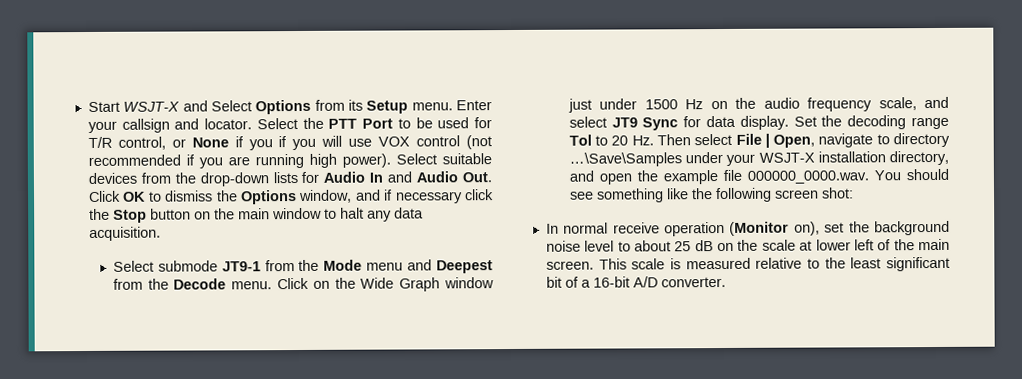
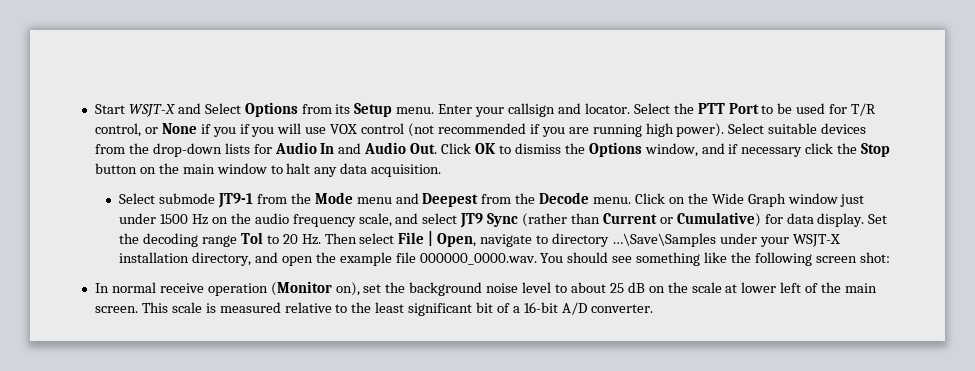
- Click on the Wide Graph window just under 1500 Hz on the audio frequency scale, and select JT9 Sync for data display.
+ Click on the Wide Graph window just under 1500 Hz on the audio frequency scale, and select JT9 Sync (rather than Current or Cumulative) for data display.

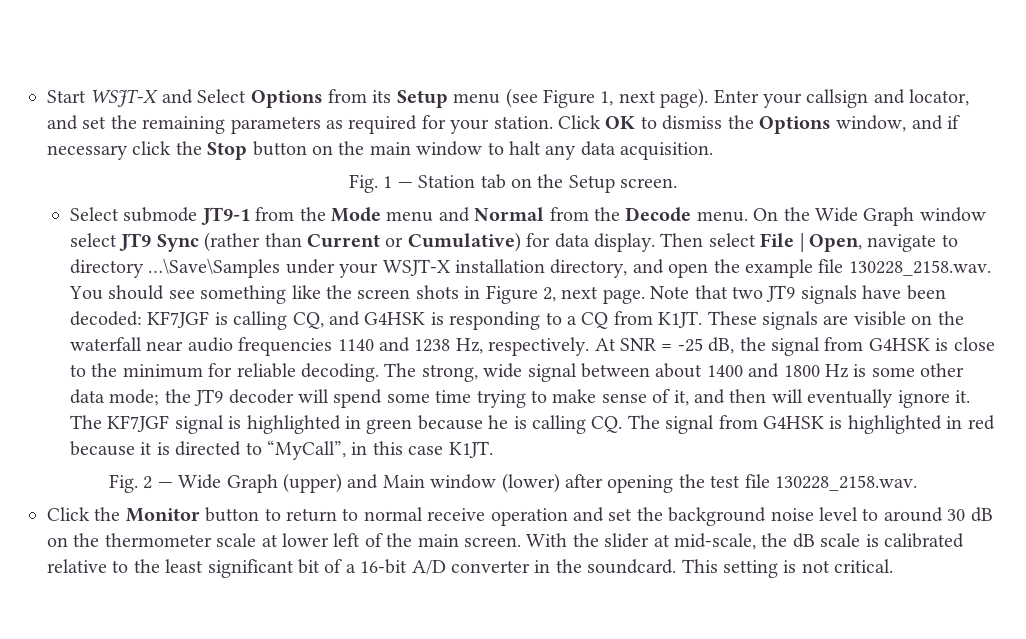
- Start WSJT-X and Select Options from its Setup menu. Enter your callsign and locator. Select the PTT Port to be used for T/R control, or None if you if you will use VOX control (not recommended if you are running high power). Select suitable devices from the drop-down lists for Audio In and Audio Out. Click OK to dismiss the Options window, and if necessary click the Stop button on the main window to halt any data acquisition.
+ Start WSJT-X and Select Options from its Setup menu (see Figure 1, next page). Enter your callsign and locator, and set the remaining parameters as required for your station. Click OK to dismiss the Options window, and if necessary click the Stop button on the main window to halt any data acquisition.
+ Fig. 1 — Station tab on the Setup screen.
- Select submode JT9-1 from the Mode menu and Deepest from the Decode menu.
+ Select submode JT9-1 from the Mode menu and Normal from the Decode menu.
- Click on the Wide Graph window just under 1500 Hz on the audio frequency scale, and select JT9 Sync (rather than Current or Cumulative) for data display.
+ On the Wide Graph window select JT9 Sync (rather than Current or Cumulative) for data display.
- Set the decoding range Tol to 20 Hz. Then select File | Open, navigate to directory …\Save\Samples under your WSJT-X installation directory, and open the example file 000000_0000.wav. You should see something like the following screen shot:
- In normal receive operation (Monitor on), set the background noise level to about 25 dB on the scale at lower left of the main screen.
+ Then select File | Open, navigate to directory …\Save\Samples under your WSJT-X installation directory, and open the example file 130228_2158.wav. You should see something like the screen shots in Figure 2, next page. Note that two JT9 signals have been decoded: KF7JGF is calling CQ, and G4HSK is responding to a CQ from K1JT. These signals are visible on the waterfall near audio frequencies 1140 and 1238 Hz, respectively. At SNR = -25 dB, the signal from G4HSK is close to the minimum for reliable decoding. The strong, wide signal between about 1400 and 1800 Hz is some other data mode; the JT9 decoder will spend some time trying to make sense of it, and then will eventually ignore it. The KF7JGF signal is highlighted in green because he is calling CQ. The signal from G4HSK is highlighted in red because it is directed to “MyCall”, in this case K1JT.
+ Fig. 2 — Wide Graph (upper) and Main window (lower) after opening the test file 130228_2158.wav.
+ Click the Monitor button to return to normal receive operation and set the background noise level to around 30 dB on the thermometer scale at lower left of the main screen.
- This scale is measured relative to the least significant bit of a 16-bit A/D converter.
+ With the slider at mid-scale, the dB scale is calibrated relative to the least significant bit of a 16-bit A/D converter in the soundcard. This setting is not critical.

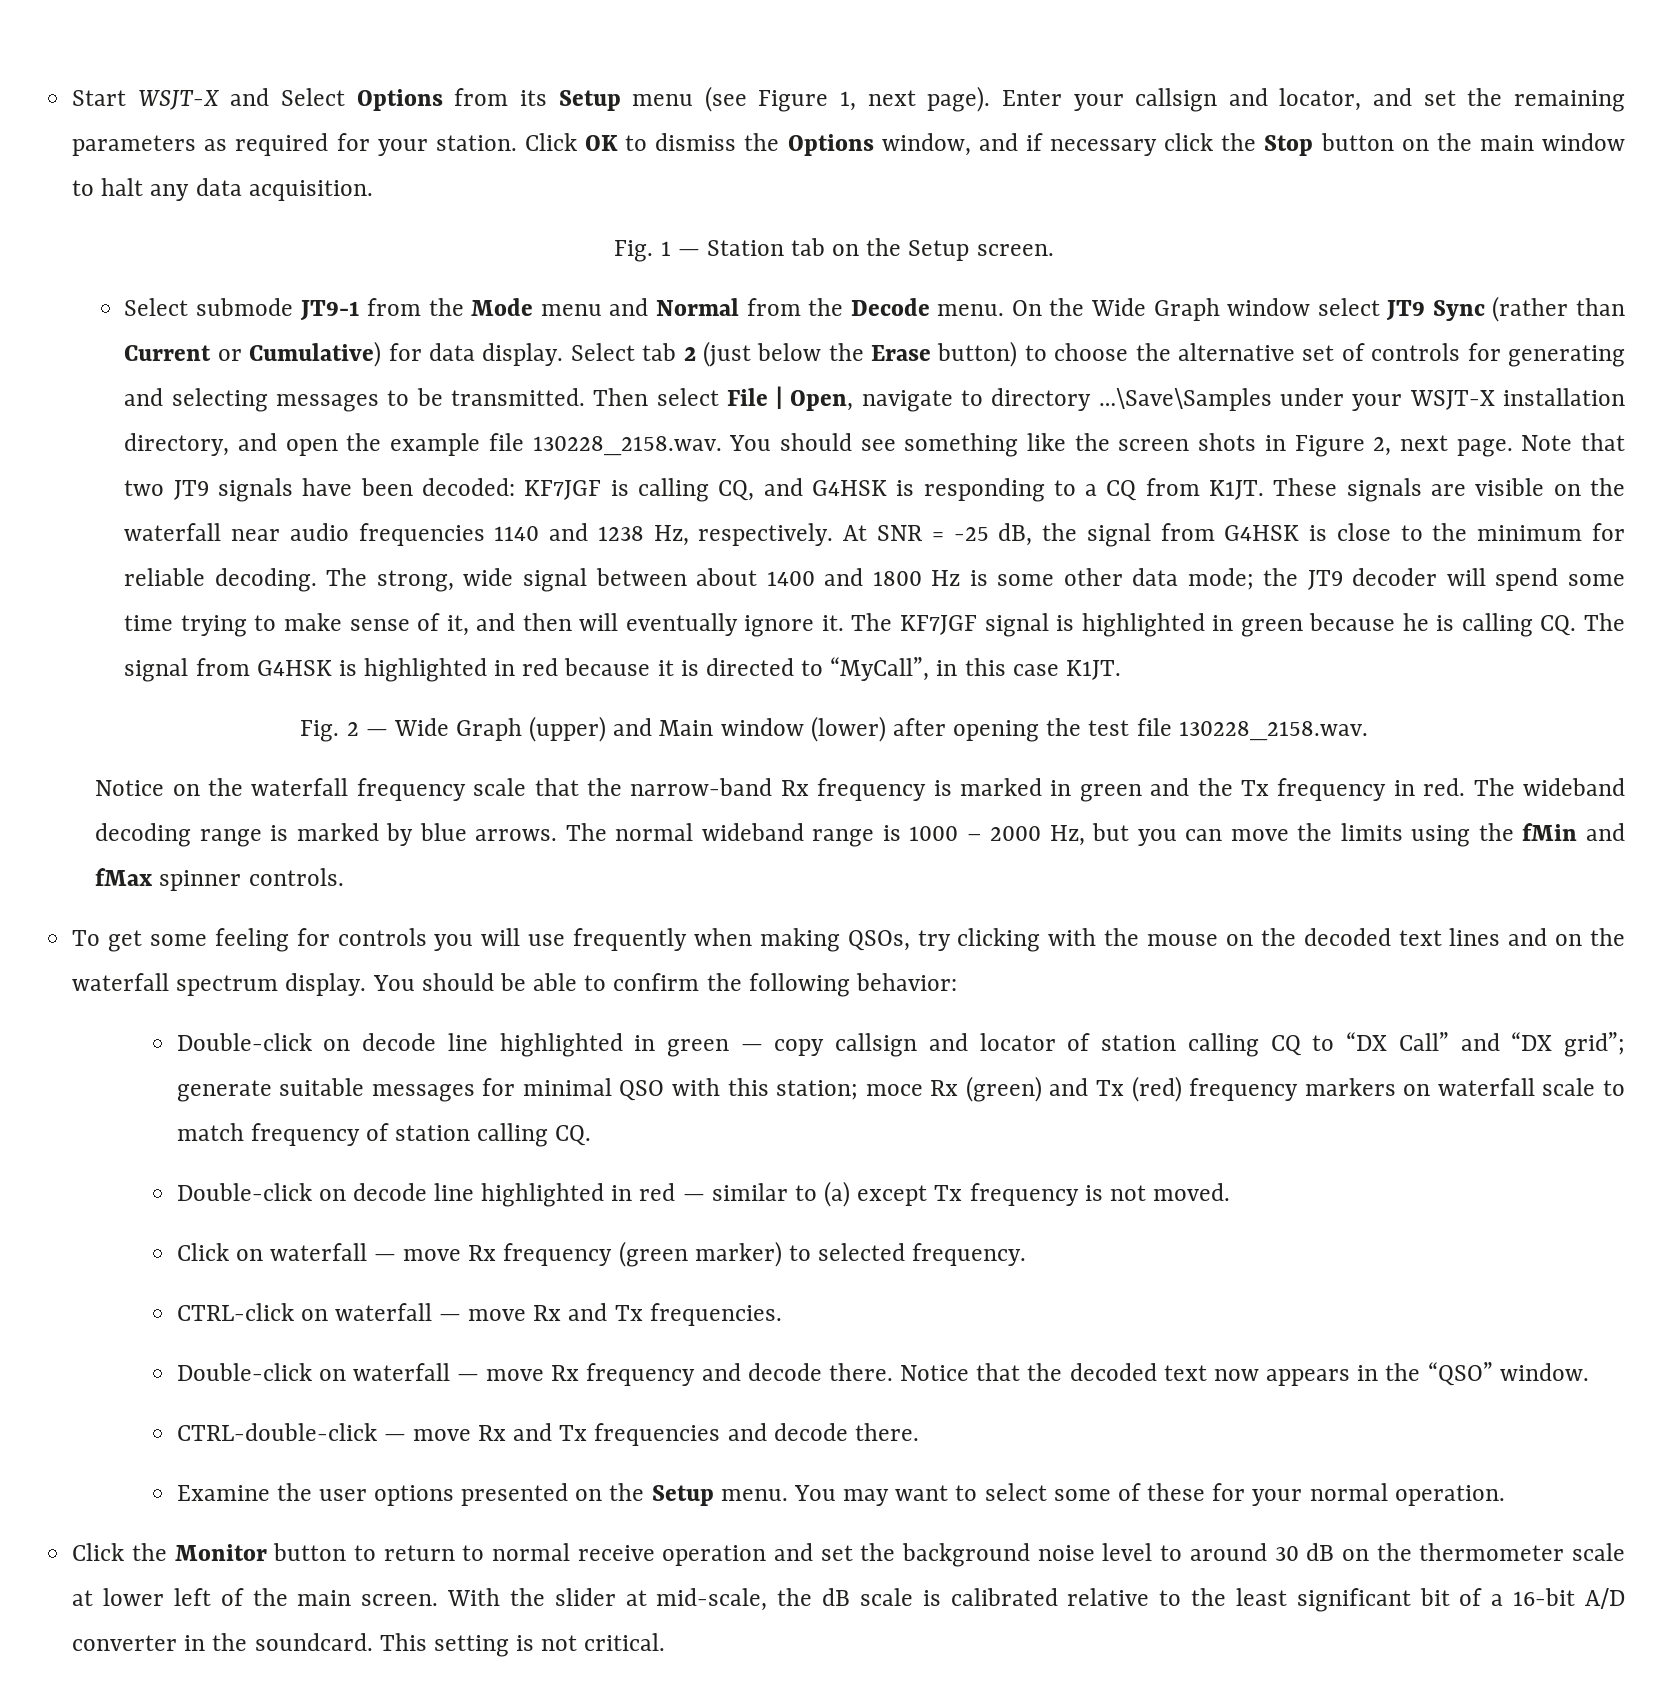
+ Select tab 2 (just below the Erase button) to choose the alternative set of controls for generating and selecting messages to be transmitted.
+ Notice on the waterfall frequency scale that the narrow-band Rx frequency is marked in green and the Tx frequency in red. The wideband decoding range is marked by blue arrows. The normal wideband range is 1000 – 2000 Hz, but you can move the limits using the fMin and fMax spinner controls.
+ To get some feeling for controls you will use frequently when making QSOs, try clicking with the mouse on the decoded text lines and on the waterfall spectrum display. You should be able to confirm the following behavior:
+ Double-click on decode line highlighted in green — copy callsign and locator of station calling CQ to “DX Call” and “DX grid”; generate suitable messages for minimal QSO with this station; moce Rx (green) and Tx (red) frequency markers on waterfall scale to match frequency of station calling CQ.
+ Double-click on decode line highlighted in red — similar to (a) except Tx frequency is not moved.
+ Click on waterfall — move Rx frequency (green marker) to selected frequency.
+ CTRL-click on waterfall — move Rx and Tx frequencies.
+ Double-click on waterfall — move Rx frequency and decode there. Notice that the decoded text now appears in the “QSO” window.
+ CTRL-double-click — move Rx and Tx frequencies and decode there.
+ Examine the user options presented on the Setup menu. You may want to select some of these for your normal operation.

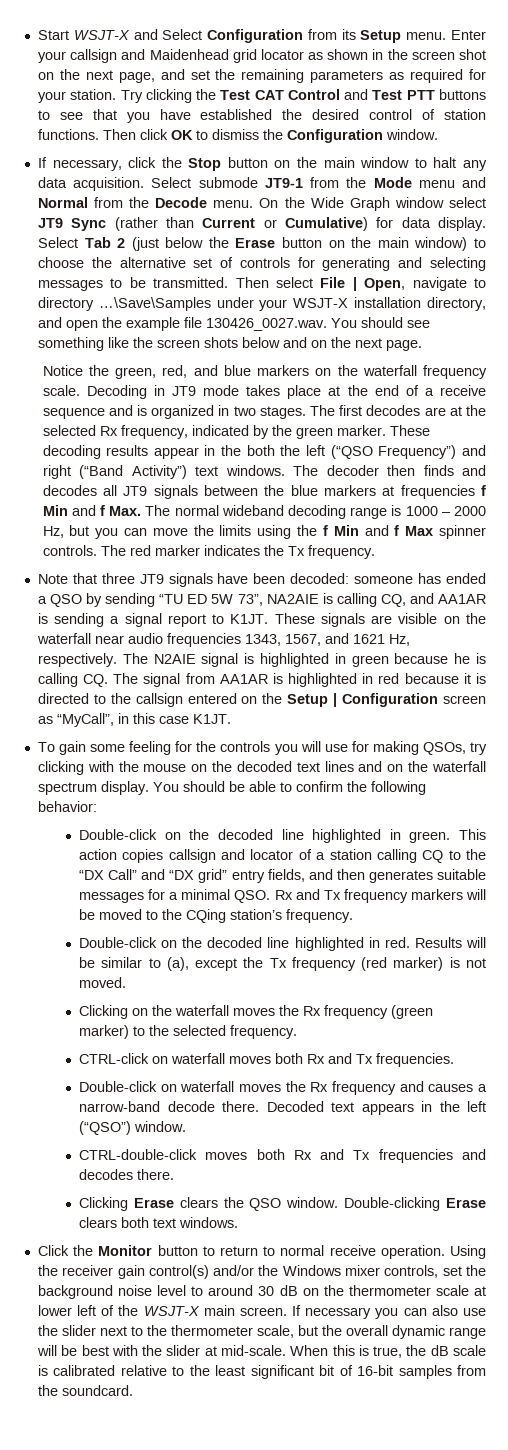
- Start WSJT-X and Select Options from its Setup menu (see Figure 1, next page). Enter your callsign and locator, and set the remaining parameters as required for your station.
+ Start WSJT-X and Select Configuration from its Setup menu. Enter your callsign and Maidenhead grid locator as shown in the screen shot on the next page, and set the remaining parameters as required for your station.
- Click OK to dismiss the Options window, and if necessary click the Stop button on the main window to halt any data acquisition.
- Fig. 1 — Station tab on the Setup screen.
- Select submode JT9-1 from the Mode menu and Normal from the Decode menu.
+ Try clicking the Test CAT Control and Test PTT buttons to see that you have established the desired control of station functions. Then click OK to dismiss the Configuration window.
+ If necessary, click the Stop button on the main window to halt any data acquisition. Select submode JT9-1 from the Mode menu and Normal from the Decode menu.
- Select tab 2 (just below the Erase button) to choose the alternative set of controls for generating and selecting messages to be transmitted.
+ Select Tab 2 (just below the Erase button on the main window) to choose the alternative set of controls for generating and selecting messages to be transmitted.
- Then select File | Open, navigate to directory …\Save\Samples under your WSJT-X installation directory, and open the example file 130228_2158.wav. You should see something like the screen shots in Figure 2, next page. Note that two JT9 signals have been decoded: KF7JGF is calling CQ, and G4HSK is responding to a CQ from K1JT. These signals are visible on the waterfall near audio frequencies 1140 and 1238 Hz, respectively. At SNR = -25 dB, the signal from G4HSK is close to the minimum for reliable decoding. The strong, wide signal between about 1400 and 1800 Hz is some other data mode; the JT9 decoder will spend some time trying to make sense of it, and then will eventually ignore it. The KF7JGF signal is highlighted in green because he is calling CQ. The signal from G4HSK is highlighted in red because it is directed to “MyCall”, in this case K1JT.
- Fig. 2 — Wide Graph (upper) and Main window (lower) after opening the test file 130228_2158.wav.
- Notice on the waterfall frequency scale that the narrow-band Rx frequency is marked in green and the Tx frequency in red. The wideband decoding range is marked by blue arrows. The normal wideband range is 1000 – 2000 Hz, but you can move the limits using the fMin and fMax spinner controls.
+ Then select File | Open, navigate to directory …\Save\Samples under your WSJT-X installation directory, and open the example file 130426_0027.wav. You should see something like the screen shots below and on the next page.
+ Notice the green, red, and blue markers on the waterfall frequency scale. Decoding in JT9 mode takes place at the end of a receive sequence and is organized in two stages. The first decodes are at the selected Rx frequency, indicated by the green marker. These decoding results appear in the both the left (“QSO Frequency”) and right (“Band Activity”) text windows. The decoder then finds and decodes all JT9 signals between the blue markers at frequencies f Min and f Max. The normal wideband decoding range is 1000 – 2000 Hz, but you can move the limits using the f Min and f Max spinner controls. The red marker indicates the Tx frequency.
+ Note that three JT9 signals have been decoded: someone has ended a QSO by sending “TU ED 5W 73”, NA2AIE is calling CQ, and AA1AR is sending a signal report to K1JT. These signals are visible on the waterfall near audio frequencies 1343, 1567, and 1621 Hz, respectively. The N2AIE signal is highlighted in green because he is calling CQ. The signal from AA1AR is highlighted in red because it is directed to the callsign entered on the Setup | Configuration screen as “MyCall”, in this case K1JT.
- To get some feeling for controls you will use frequently when making QSOs, try clicking with the mouse on the decoded text lines and on the waterfall spectrum display.
+ To gain some feeling for the controls you will use for making QSOs, try clicking with the mouse on the decoded text lines and on the waterfall spectrum display.
- Double-click on decode line highlighted in green — copy callsign and locator of station calling CQ to “DX Call” and “DX grid”; generate suitable messages for minimal QSO with this station; moce Rx (green) and Tx (red) frequency markers on waterfall scale to match frequency of station calling CQ.
- Double-click on decode line highlighted in red — similar to (a) except Tx frequency is not moved.
- Click on waterfall — move Rx frequency (green marker) to selected frequency.
+ Double-click on the decoded line highlighted in green. This action copies callsign and locator of a station calling CQ to the “DX Call” and “DX grid” entry fields, and then generates suitable messages for a minimal QSO. Rx and Tx frequency markers will be moved to the CQing station’s frequency.
+ Double-click on the decoded line highlighted in red. Results will be similar to (a), except the Tx frequency (red marker) is not moved.
+ Clicking on the waterfall moves the Rx frequency (green marker) to the selected frequency.
- CTRL-click on waterfall — move Rx and Tx frequencies.
+ CTRL-click on waterfall moves both Rx and Tx frequencies.
- Double-click on waterfall — move Rx frequency and decode there. Notice that the decoded text now appears in the “QSO” window.
+ Double-click on waterfall moves the Rx frequency and causes a narrow-band decode there. Decoded text appears in the left (“QSO”) window.
- CTRL-double-click — move Rx and Tx frequencies and decode there.
+ CTRL-double-click moves both Rx and Tx frequencies and decodes there.
- Examine the user options presented on the Setup menu. You may want to select some of these for your normal operation.
+ Clicking Erase clears the QSO window. Double-clicking Erase clears both text windows.
- Click the Monitor button to return to normal receive operation and set the background noise level to around 30 dB on the thermometer scale at lower left of the main screen.
+ Click the Monitor button to return to normal receive operation. Using the receiver gain control(s) and/or the Windows mixer controls, set the background noise level to around 30 dB on the thermometer scale at lower left of the WSJT-X main screen.
- With the slider at mid-scale, the dB scale is calibrated relative to the least significant bit of a 16-bit A/D converter in the soundcard. This setting is not critical.
+ If necessary you can also use the slider next to the thermometer scale, but the overall dynamic range will be best with the slider at mid-scale. When this is true, the dB scale is calibrated relative to the least significant bit of 16-bit samples from the soundcard.

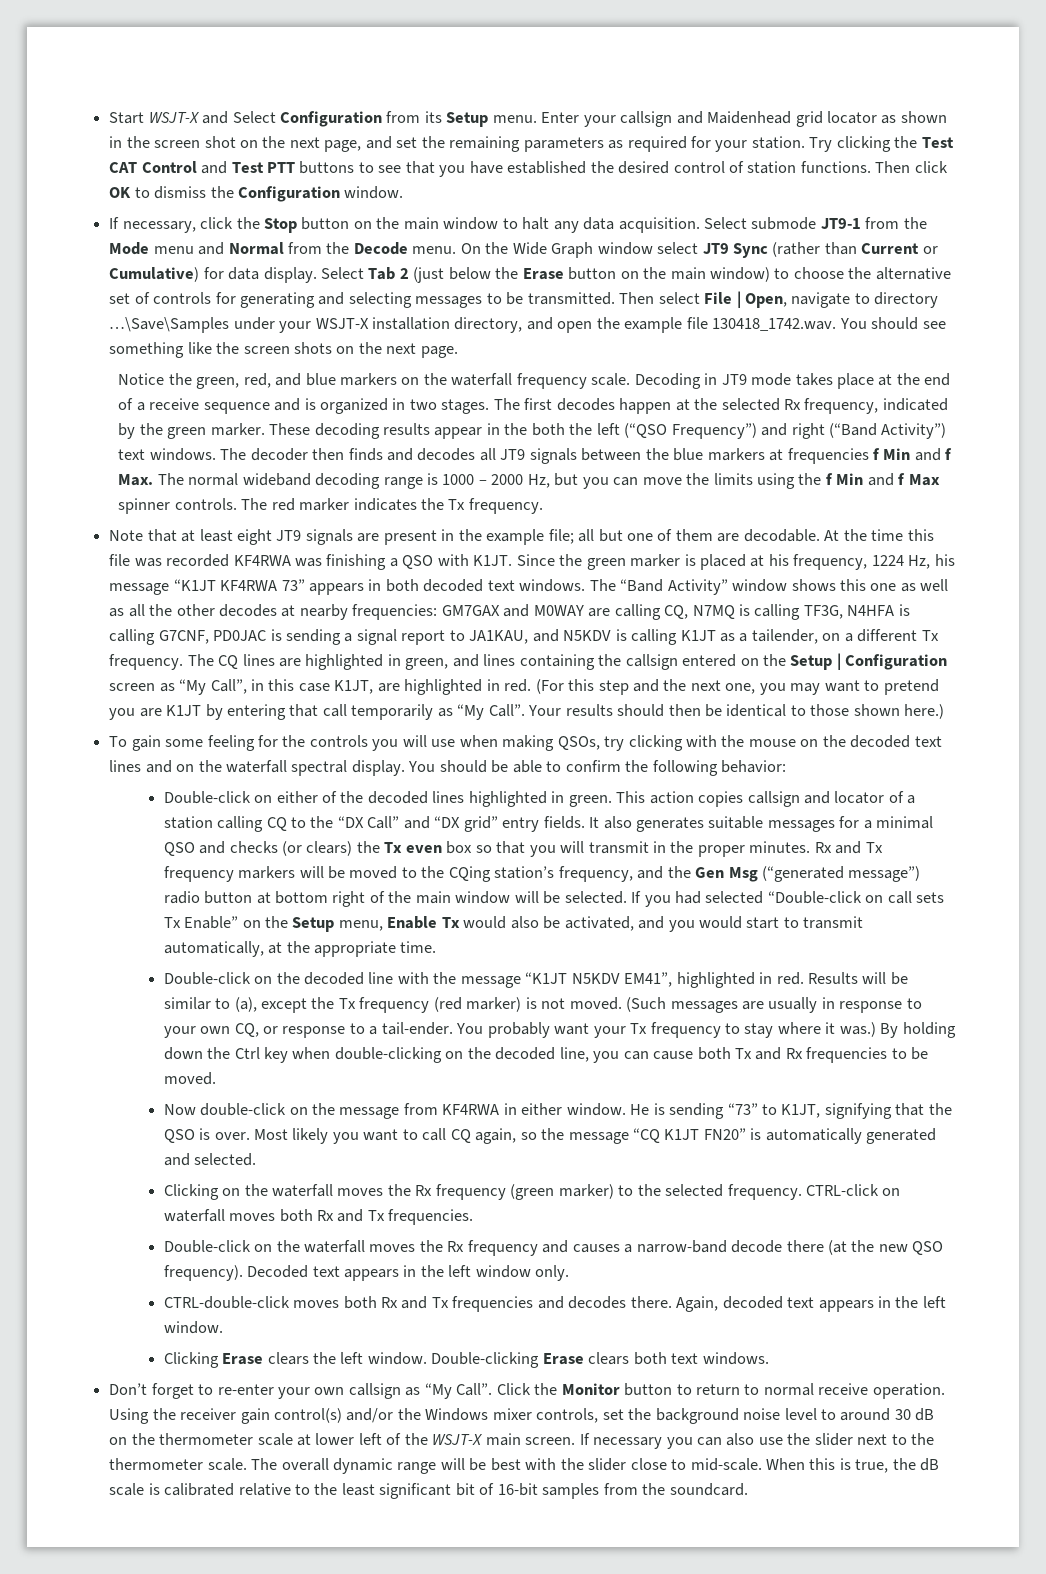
- Then select File | Open, navigate to directory …\Save\Samples under your WSJT-X installation directory, and open the example file 130426_0027.wav. You should see something like the screen shots below and on the next page.
+ Then select File | Open, navigate to directory …\Save\Samples under your WSJT-X installation directory, and open the example file 130418_1742.wav. You should see something like the screen shots on the next page.
- The first decodes are at the selected Rx frequency, indicated by the green marker.
+ The first decodes happen at the selected Rx frequency, indicated by the green marker.
- Note that three JT9 signals have been decoded: someone has ended a QSO by sending “TU ED 5W 73”, NA2AIE is calling CQ, and AA1AR is sending a signal report to K1JT. These signals are visible on the waterfall near audio frequencies 1343, 1567, and 1621 Hz, respectively. The N2AIE signal is highlighted in green because he is calling CQ. The signal from AA1AR is highlighted in red because it is directed to the callsign entered on the Setup | Configuration screen as “MyCall”, in this case K1JT.
+ Note that at least eight JT9 signals are present in the example file; all but one of them are decodable. At the time this file was recorded KF4RWA was finishing a QSO with K1JT. Since the green marker is placed at his frequency, 1224 Hz, his message “K1JT KF4RWA 73” appears in both decoded text windows. The “Band Activity” window shows this one as well as all the other decodes at nearby frequencies: GM7GAX and M0WAY are calling CQ, N7MQ is calling TF3G, N4HFA is calling G7CNF, PD0JAC is sending a signal report to JA1KAU, and N5KDV is calling K1JT as a tailender, on a different Tx frequency. The CQ lines are highlighted in green, and lines containing the callsign entered on the Setup | Configuration screen as “My Call”, in this case K1JT, are highlighted in red. (For this step and the next one, you may want to pretend you are K1JT by entering that call temporarily as “My Call”. Your results should then be identical to those shown here.)
- To gain some feeling for the controls you will use for making QSOs, try clicking with the mouse on the decoded text lines and on the waterfall spectrum display.
+ To gain some feeling for the controls you will use when making QSOs, try clicking with the mouse on the decoded text lines and on the waterfall spectral display.
- Double-click on the decoded line highlighted in green.
+ Double-click on either of the decoded lines highlighted in green.
- This action copies callsign and locator of a station calling CQ to the “DX Call” and “DX grid” entry fields, and then generates suitable messages for a minimal QSO. Rx and Tx frequency markers will be moved to the CQing station’s frequency.
- Double-click on the decoded line highlighted in red.
+ This action copies callsign and locator of a station calling CQ to the “DX Call” and “DX grid” entry fields. It also generates suitable messages for a minimal QSO and checks (or clears) the Tx even box so that you will transmit in the proper minutes. Rx and Tx frequency markers will be moved to the CQing station’s frequency, and the Gen Msg (“generated message”) radio button at bottom right of the main window will be selected. If you had selected “Double-click on call sets Tx Enable” on the Setup menu, Enable Tx would also be activated, and you would start to transmit automatically, at the appropriate time.
+ Double-click on the decoded line with the message “K1JT N5KDV EM41”, highlighted in red.
+ (Such messages are usually in response to your own CQ, or response to a tail-ender. You probably want your Tx frequency to stay where it was.) By holding down the Ctrl key when double-clicking on the decoded line, you can cause both Tx and Rx frequencies to be moved.
+ Now double-click on the message from KF4RWA in either window. He is sending “73” to K1JT, signifying that the QSO is over. Most likely you want to call CQ again, so the message “CQ K1JT FN20” is automatically generated and selected.
- Clicking on the waterfall moves the Rx frequency (green marker) to the selected frequency.
- CTRL-click on waterfall moves both Rx and Tx frequencies.
+ Clicking on the waterfall moves the Rx frequency (green marker) to the selected frequency. CTRL-click on waterfall moves both Rx and Tx frequencies.
- Double-click on waterfall moves the Rx frequency and causes a narrow-band decode there.
+ Double-click on the waterfall moves the Rx frequency and causes a narrow-band decode there (at the new QSO frequency).
- Decoded text appears in the left (“QSO”) window.
+ Decoded text appears in the left window only.
+ Again, decoded text appears in the left window.
- Clicking Erase clears the QSO window.
+ Clicking Erase clears the left window.
+ Don’t forget to re-enter your own callsign as “My Call”.
- If necessary you can also use the slider next to the thermometer scale, but the overall dynamic range will be best with the slider at mid-scale.
+ If necessary you can also use the slider next to the thermometer scale. The overall dynamic range will be best with the slider close to mid-scale.

